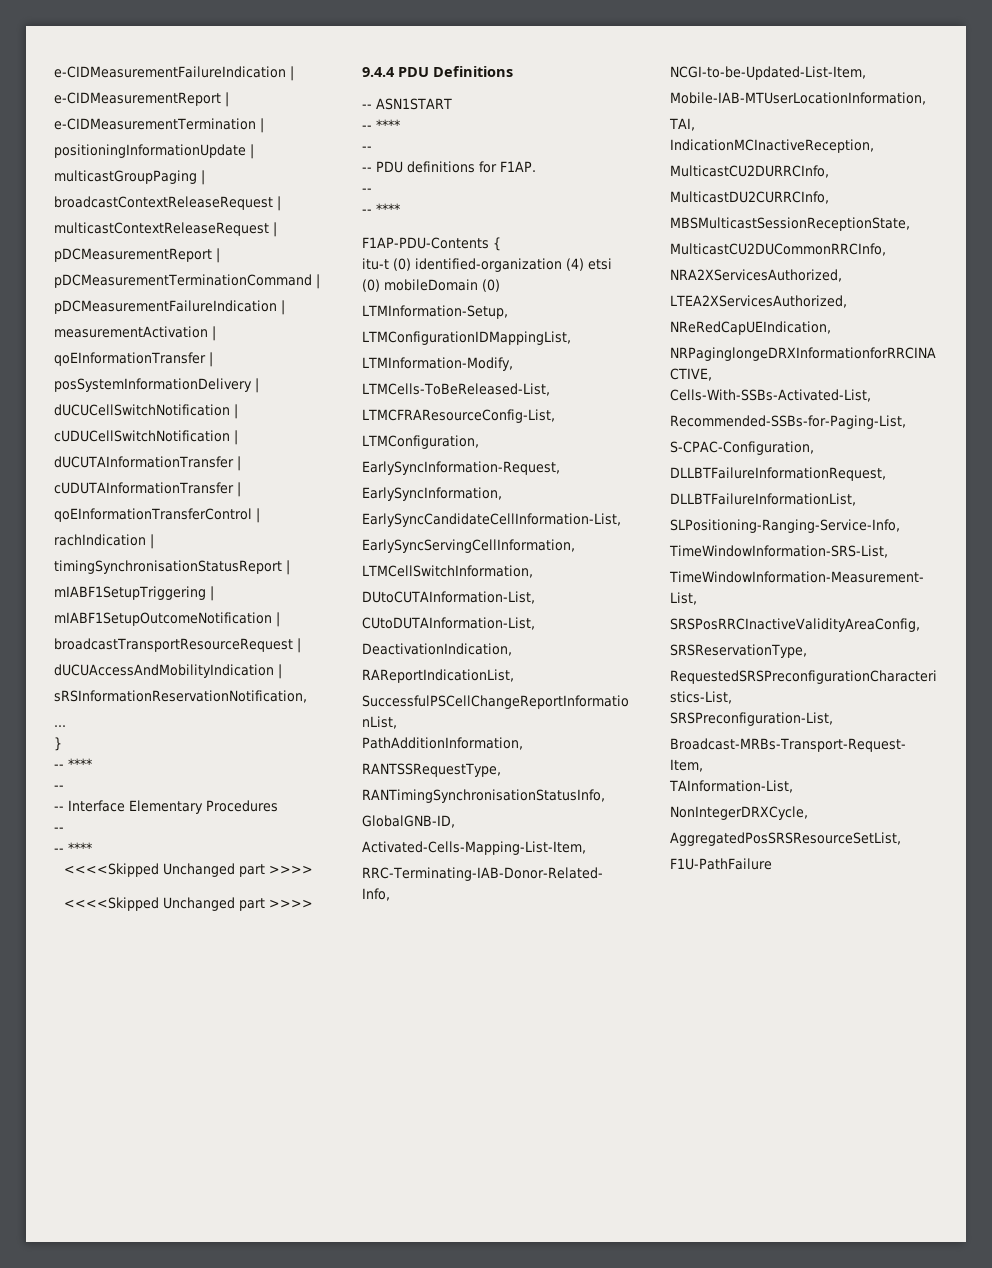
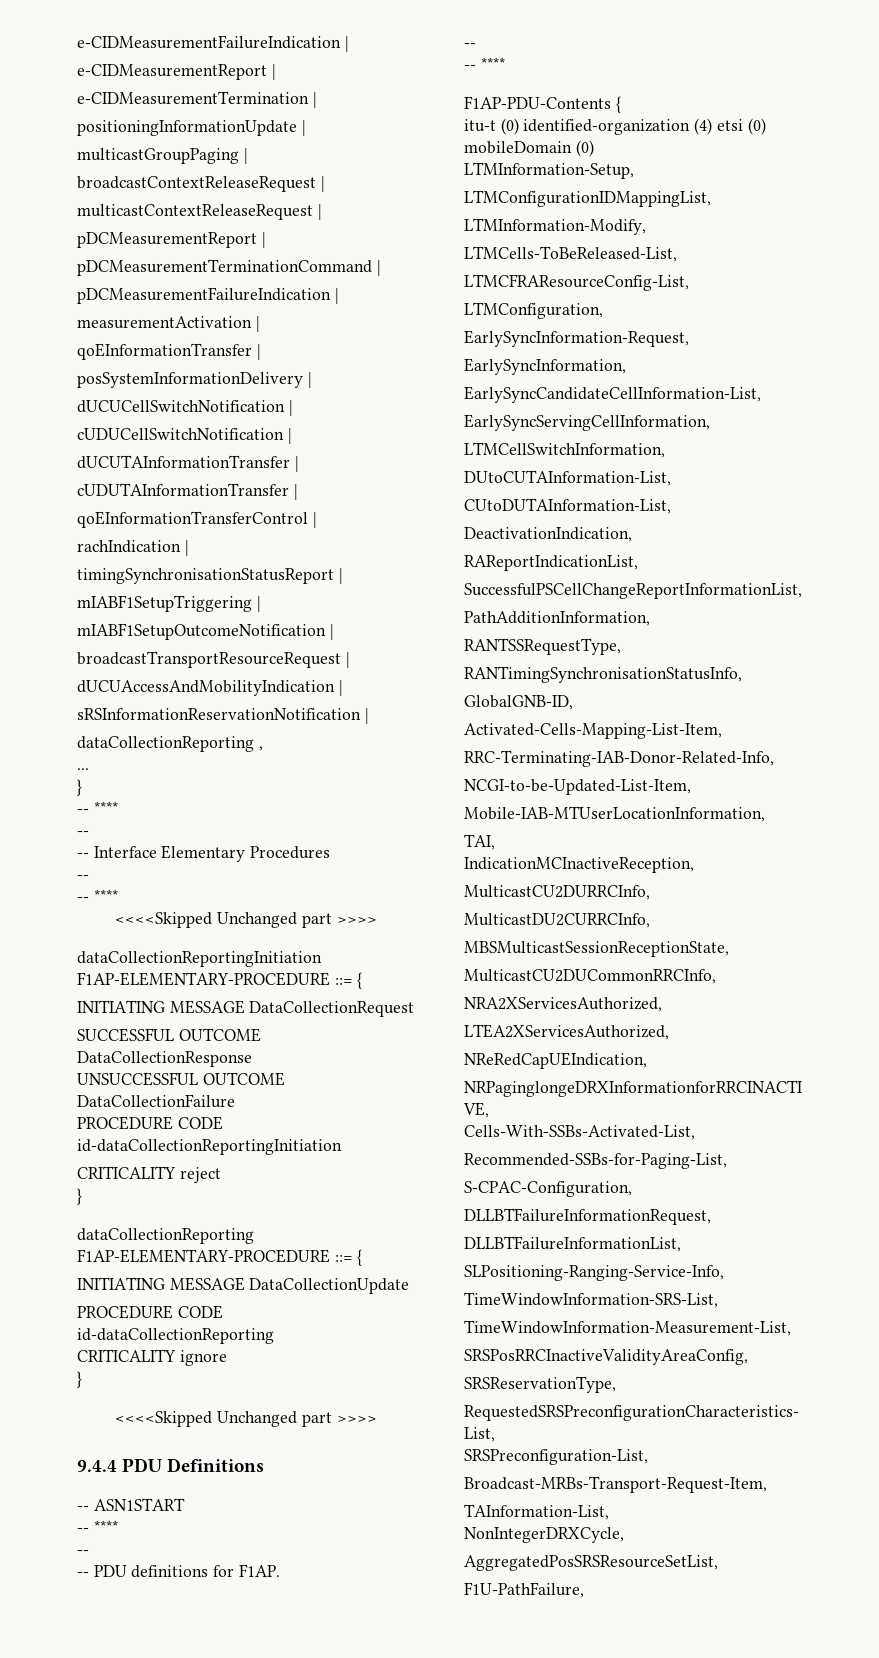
- sRSInformationReservationNotification,
+ sRSInformationReservationNotification |
+ dataCollectionReporting ,
+ dataCollectionReportingInitiation F1AP-ELEMENTARY-PROCEDURE ::= {
+ INITIATING MESSAGE DataCollectionRequest
+ SUCCESSFUL OUTCOME DataCollectionResponse
+ UNSUCCESSFUL OUTCOME DataCollectionFailure
+ PROCEDURE CODE id-dataCollectionReportingInitiation
+ CRITICALITY reject
+ }
+ dataCollectionReporting F1AP-ELEMENTARY-PROCEDURE ::= {
+ INITIATING MESSAGE DataCollectionUpdate
+ PROCEDURE CODE id-dataCollectionReporting
+ CRITICALITY ignore
+ }
- F1U-PathFailure
+ F1U-PathFailure,

